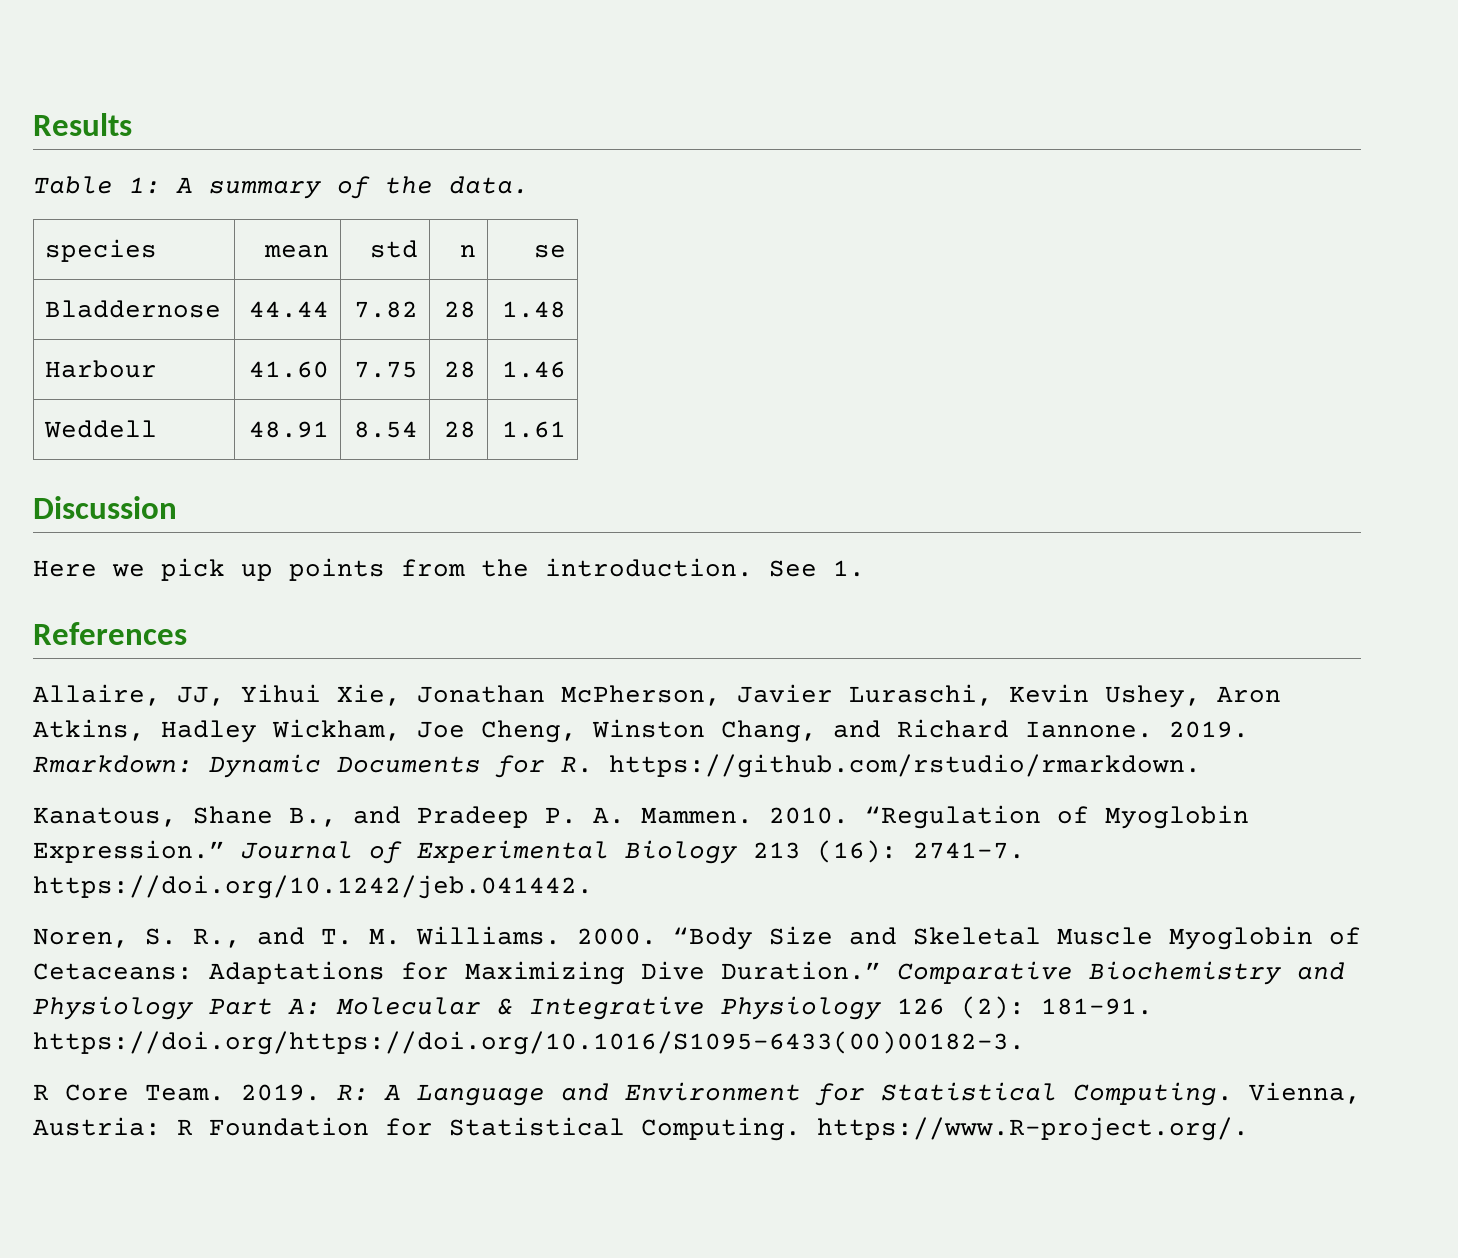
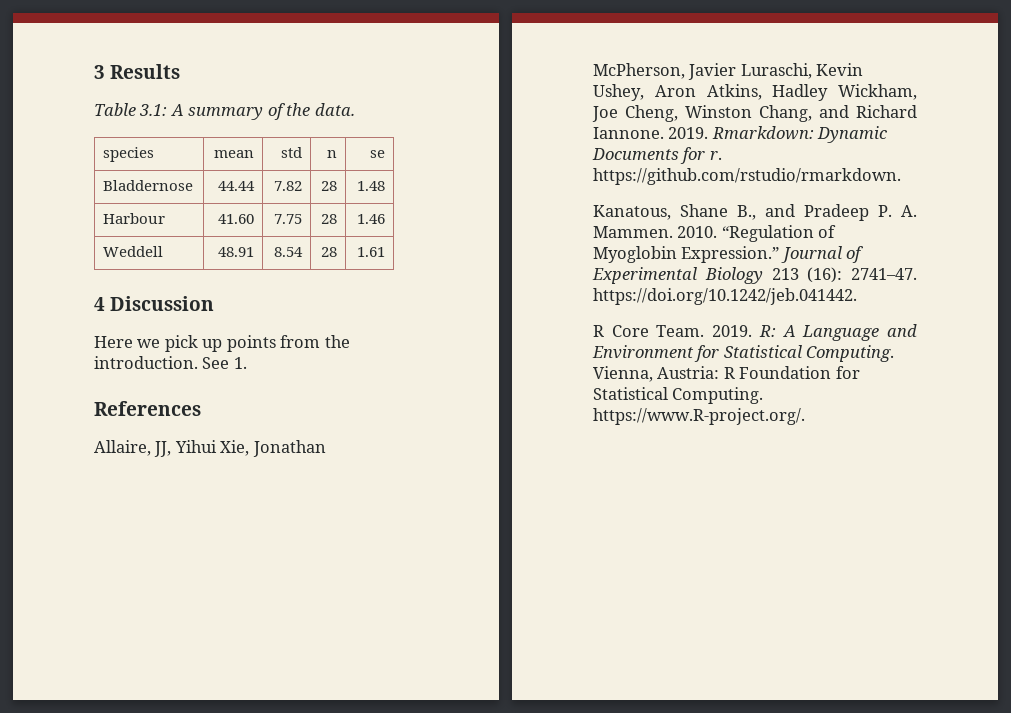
- Results
+ 3 Results
- Table 1: A summary of the data.
+ Table 3.1: A summary of the data.
- Discussion
+ 4 Discussion
- Rmarkdown: Dynamic Documents for R. https://github.com/rstudio/rmarkdown.
+ Rmarkdown: Dynamic Documents for r. https://github.com/rstudio/rmarkdown.
- Journal of Experimental Biology 213 (16): 2741–7. https://doi.org/10.1242/jeb.041442.
+ Journal of Experimental Biology 213 (16): 2741–47. https://doi.org/10.1242/jeb.041442.
- Noren, S. R., and T. M. Williams. 2000. “Body Size and Skeletal Muscle Myoglobin of Cetaceans: Adaptations for Maximizing Dive Duration.” Comparative Biochemistry and Physiology Part A: Molecular & Integrative Physiology 126 (2): 181–91. https://doi.org/https://doi.org/10.1016/S1095-6433(00)00182-3.

